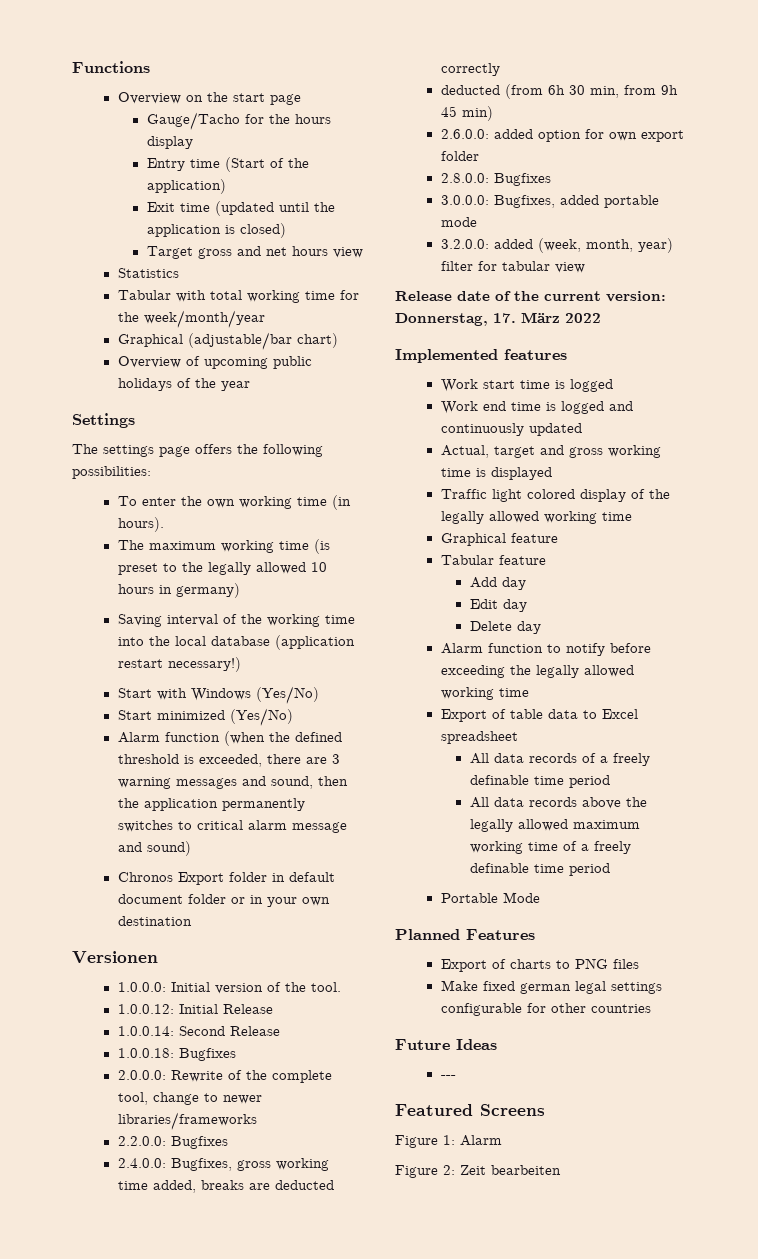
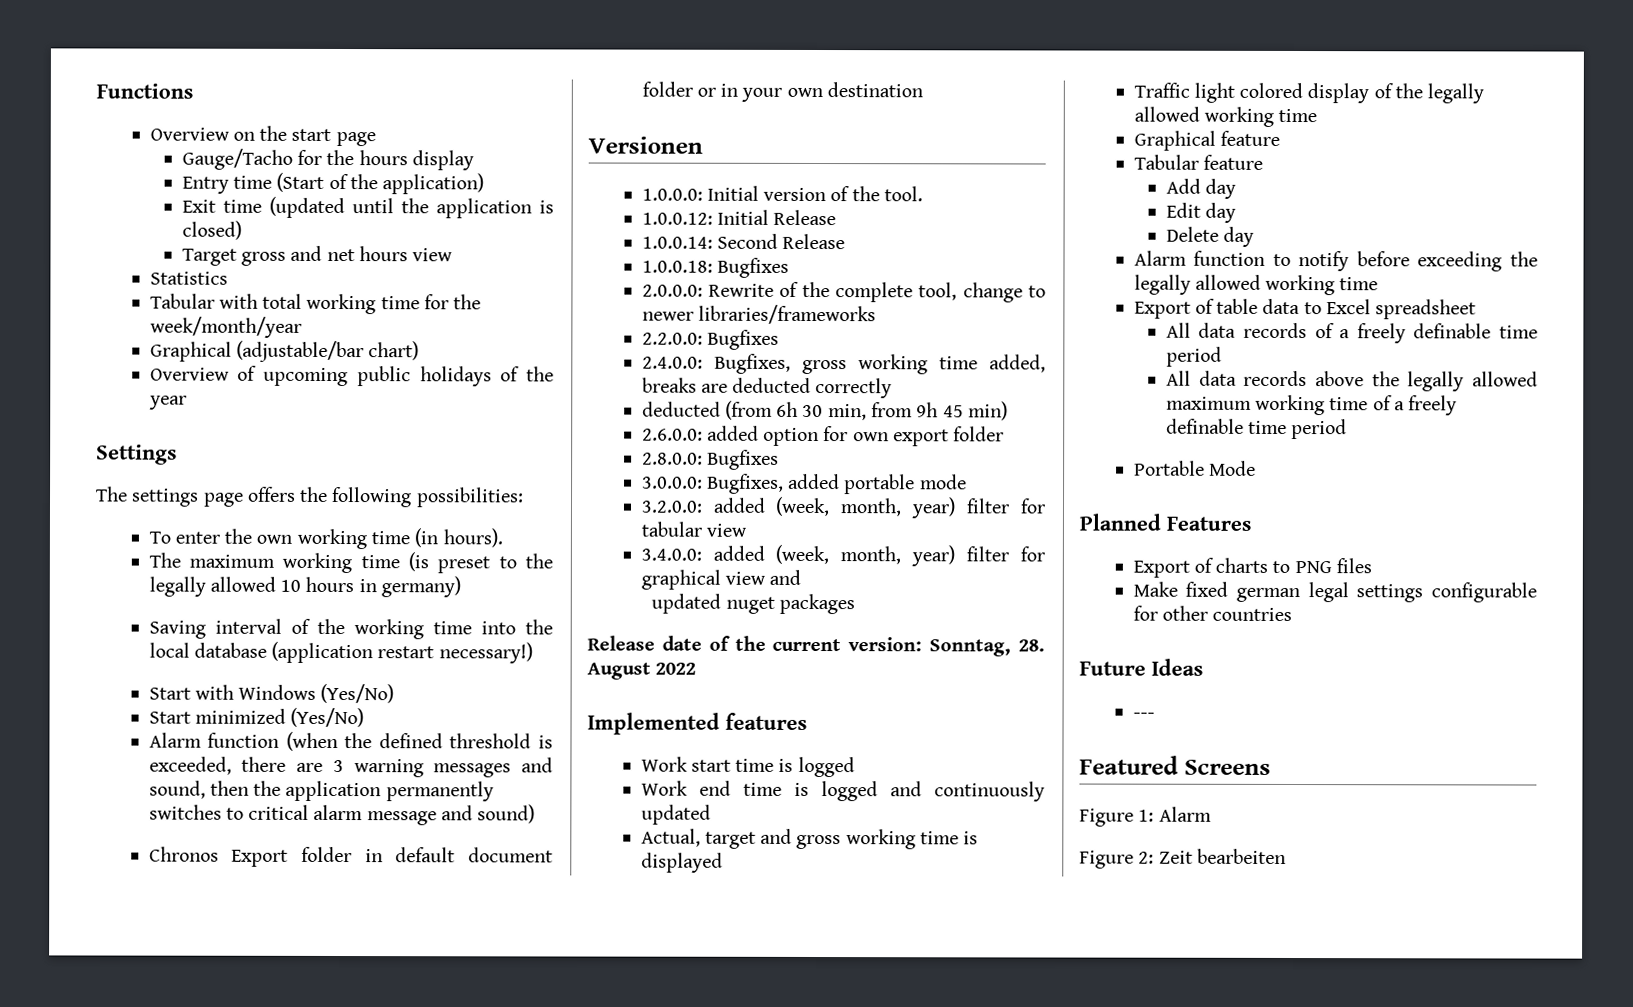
+ 3.4.0.0: added (week, month, year) filter for graphical view and
+ updated nuget packages
- Release date of the current version: Donnerstag, 17. März 2022
+ Release date of the current version: Sonntag, 28. August 2022

